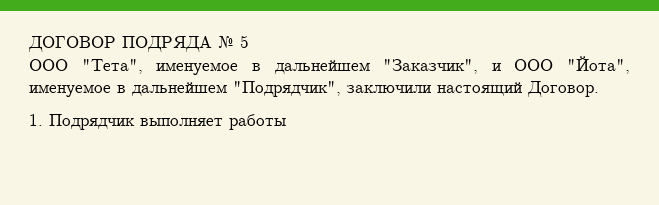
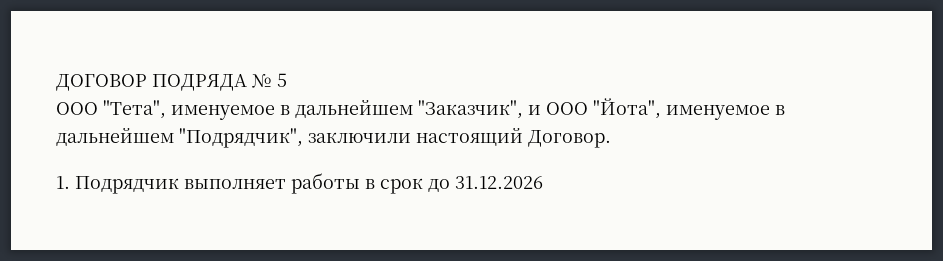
- 1. Подрядчик выполняет работы
+ 1. Подрядчик выполняет работы в срок до 31.12.2026

